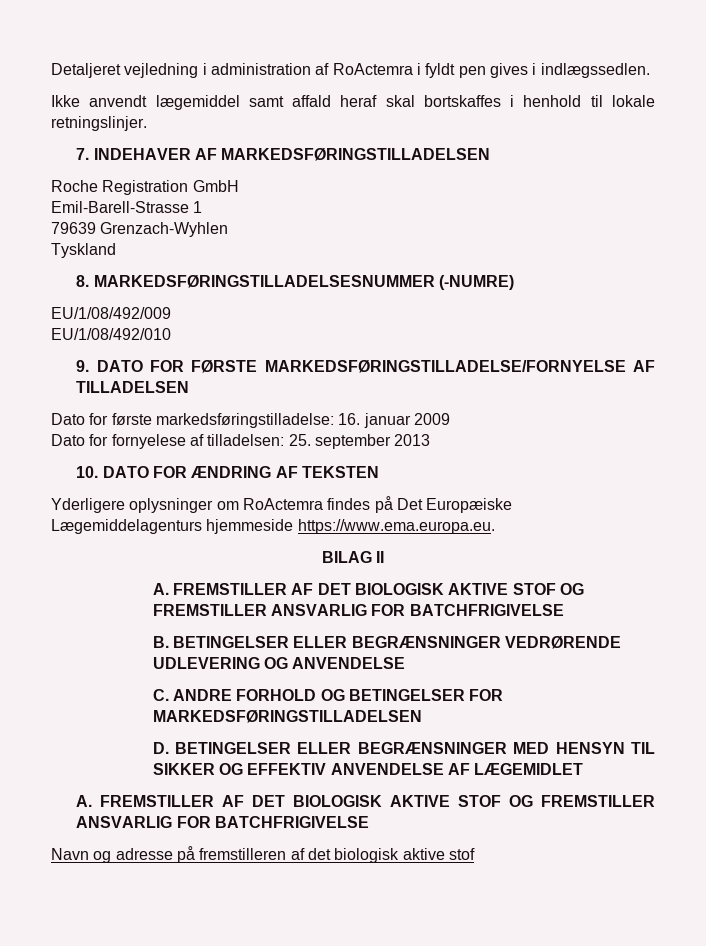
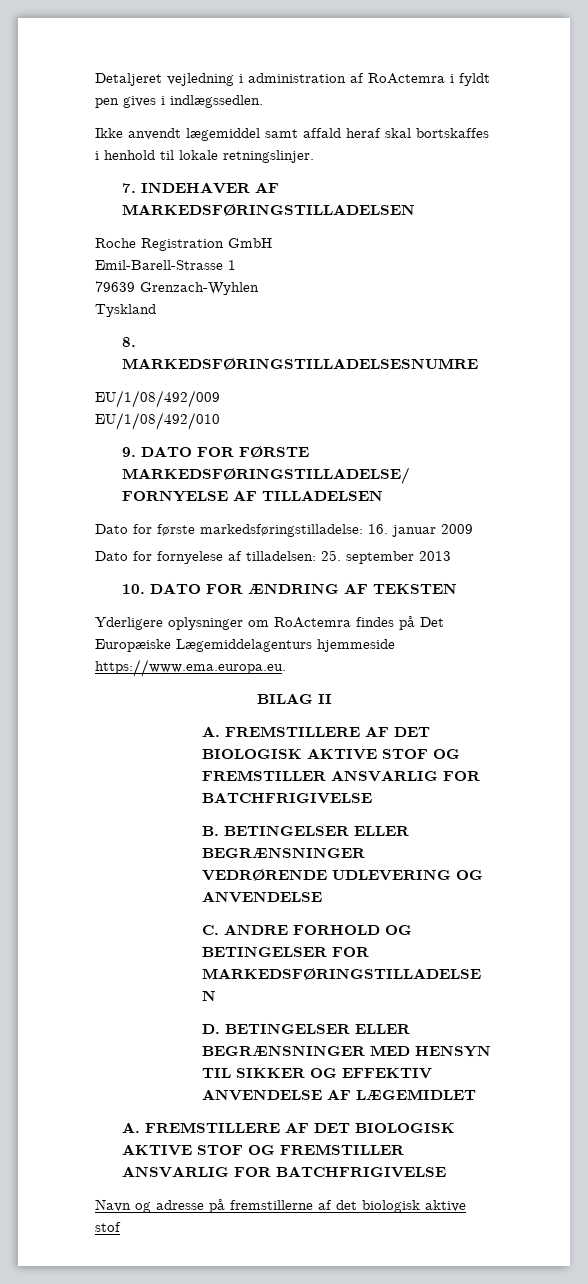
- 8. MARKEDSFØRINGSTILLADELSESNUMMER (-NUMRE)
+ 8. MARKEDSFØRINGSTILLADELSESNUMRE
  BILAG II
- A. FREMSTILLER AF DET BIOLOGISK AKTIVE STOF OG FREMSTILLER ANSVARLIG FOR BATCHFRIGIVELSE
+ A. FREMSTILLERE AF DET BIOLOGISK AKTIVE STOF OG FREMSTILLER ANSVARLIG FOR BATCHFRIGIVELSE
  D. BETINGELSER ELLER BEGRÆNSNINGER MED HENSYN TIL SIKKER OG EFFEKTIV ANVENDELSE AF LÆGEMIDLET
- A. FREMSTILLER AF DET BIOLOGISK AKTIVE STOF OG FREMSTILLER ANSVARLIG FOR BATCHFRIGIVELSE
+ A. FREMSTILLERE AF DET BIOLOGISK AKTIVE STOF OG FREMSTILLER ANSVARLIG FOR BATCHFRIGIVELSE
- Navn og adresse på fremstilleren af det biologisk aktive stof
+ Navn og adresse på fremstillerne af det biologisk aktive stof

